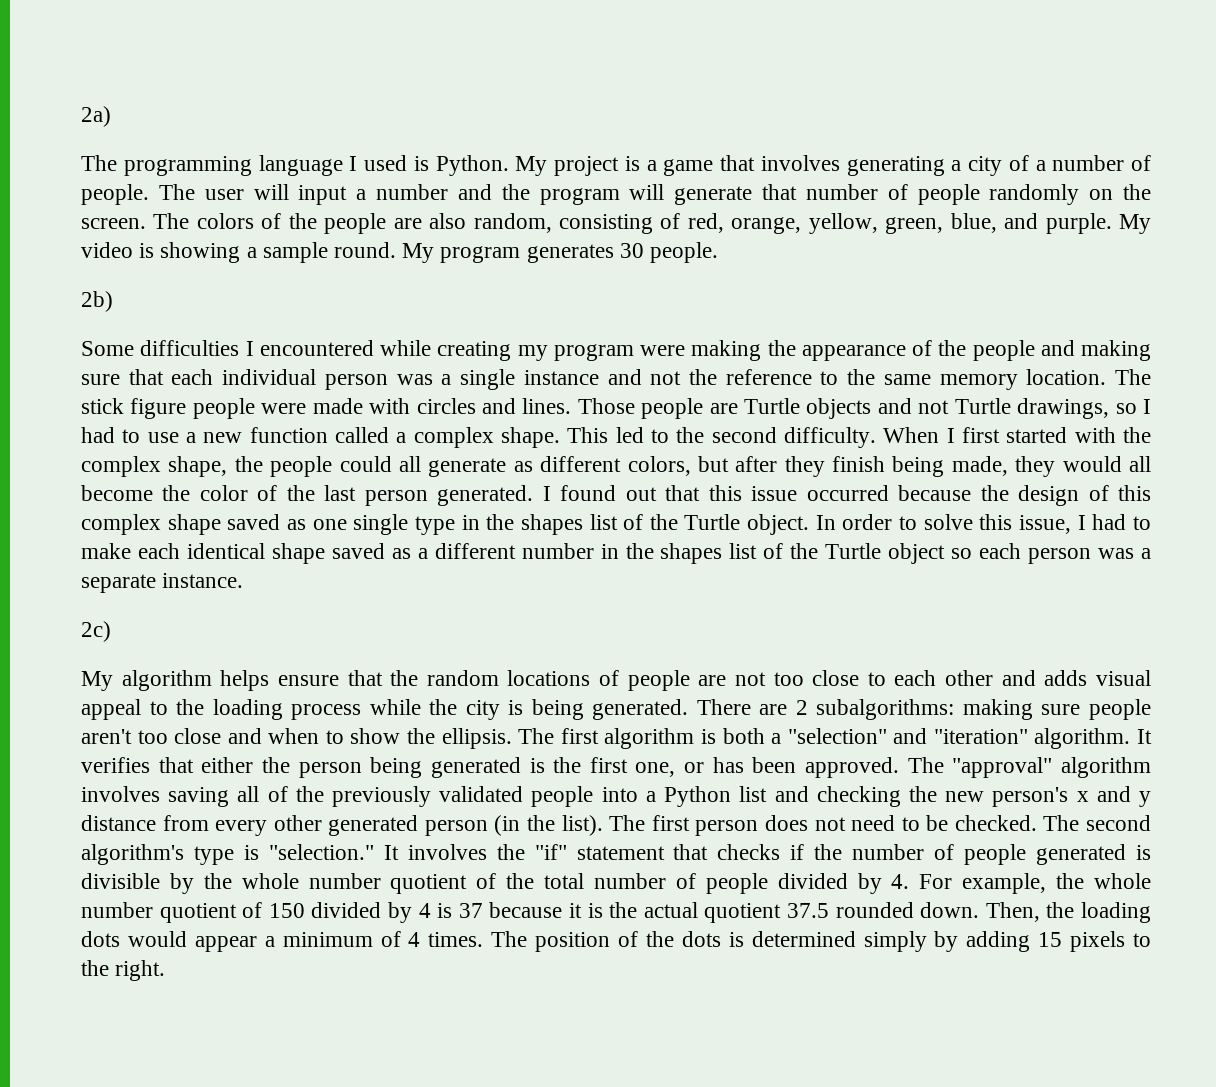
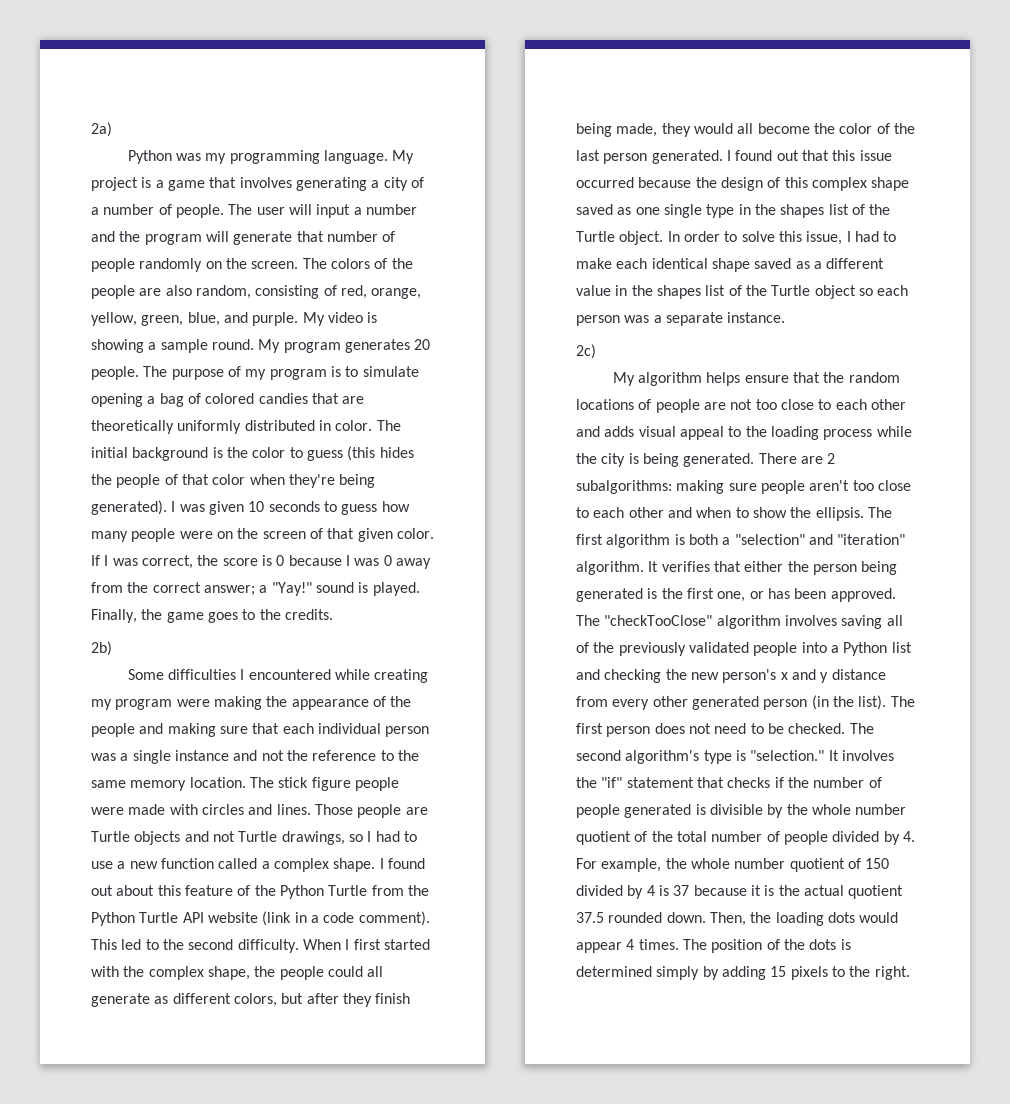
- The programming language I used is Python.
+ Python was my programming language.
- My program generates 30 people.
+ My program generates 20 people. The purpose of my program is to simulate opening a bag of colored candies that are theoretically uniformly distributed in color. The initial background is the color to guess (this hides the people of that color when they're being generated). I was given 10 seconds to guess how many people were on the screen of that given color. If I was correct, the score is 0 because I was 0 away from the correct answer; a "Yay!" sound is played. Finally, the game goes to the credits.
+ I found out about this feature of the Python Turtle from the Python Turtle API website (link in a code comment).
- In order to solve this issue, I had to make each identical shape saved as a different number in the shapes list of the Turtle object so each person was a separate instance.
+ In order to solve this issue, I had to make each identical shape saved as a different value in the shapes list of the Turtle object so each person was a separate instance.
- There are 2 subalgorithms: making sure people aren't too close and when to show the ellipsis.
+ There are 2 subalgorithms: making sure people aren't too close to each other and when to show the ellipsis.
- The "approval" algorithm involves saving all of the previously validated people into a Python list and checking the new person's x and y distance from every other generated person (in the list).
+ The "checkTooClose" algorithm involves saving all of the previously validated people into a Python list and checking the new person's x and y distance from every other generated person (in the list).
- Then, the loading dots would appear a minimum of 4 times.
+ Then, the loading dots would appear 4 times.

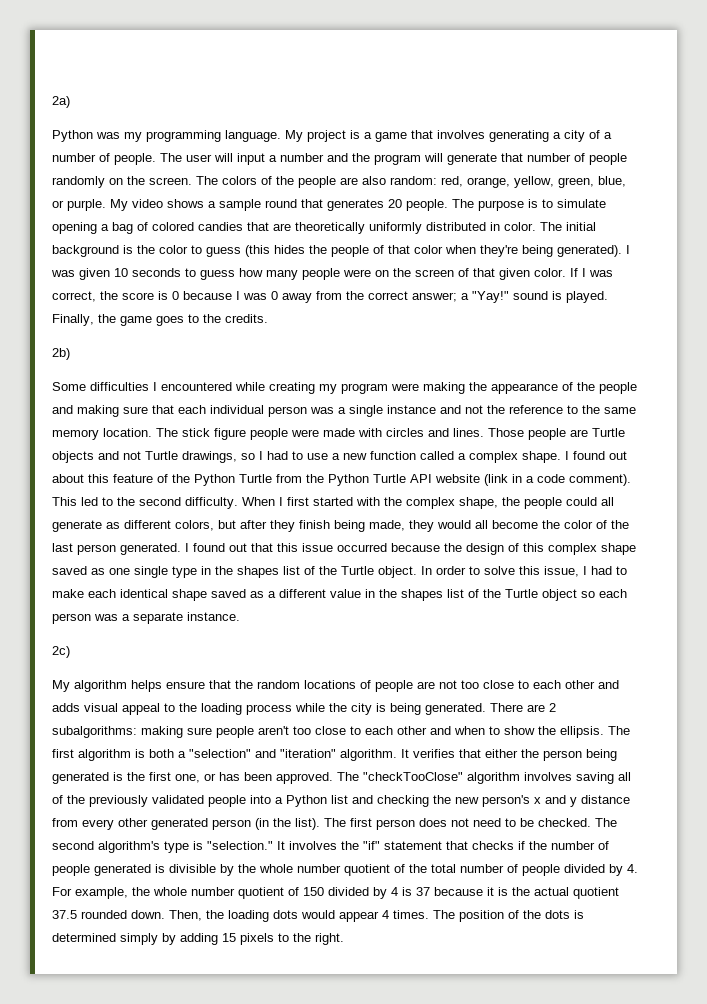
- The colors of the people are also random, consisting of red, orange, yellow, green, blue, and purple.
+ The colors of the people are also random: red, orange, yellow, green, blue, or purple.
- My video is showing a sample round. My program generates 20 people.
+ My video shows a sample round that generates 20 people.
- The purpose of my program is to simulate opening a bag of colored candies that are theoretically uniformly distributed in color.
+ The purpose is to simulate opening a bag of colored candies that are theoretically uniformly distributed in color.

